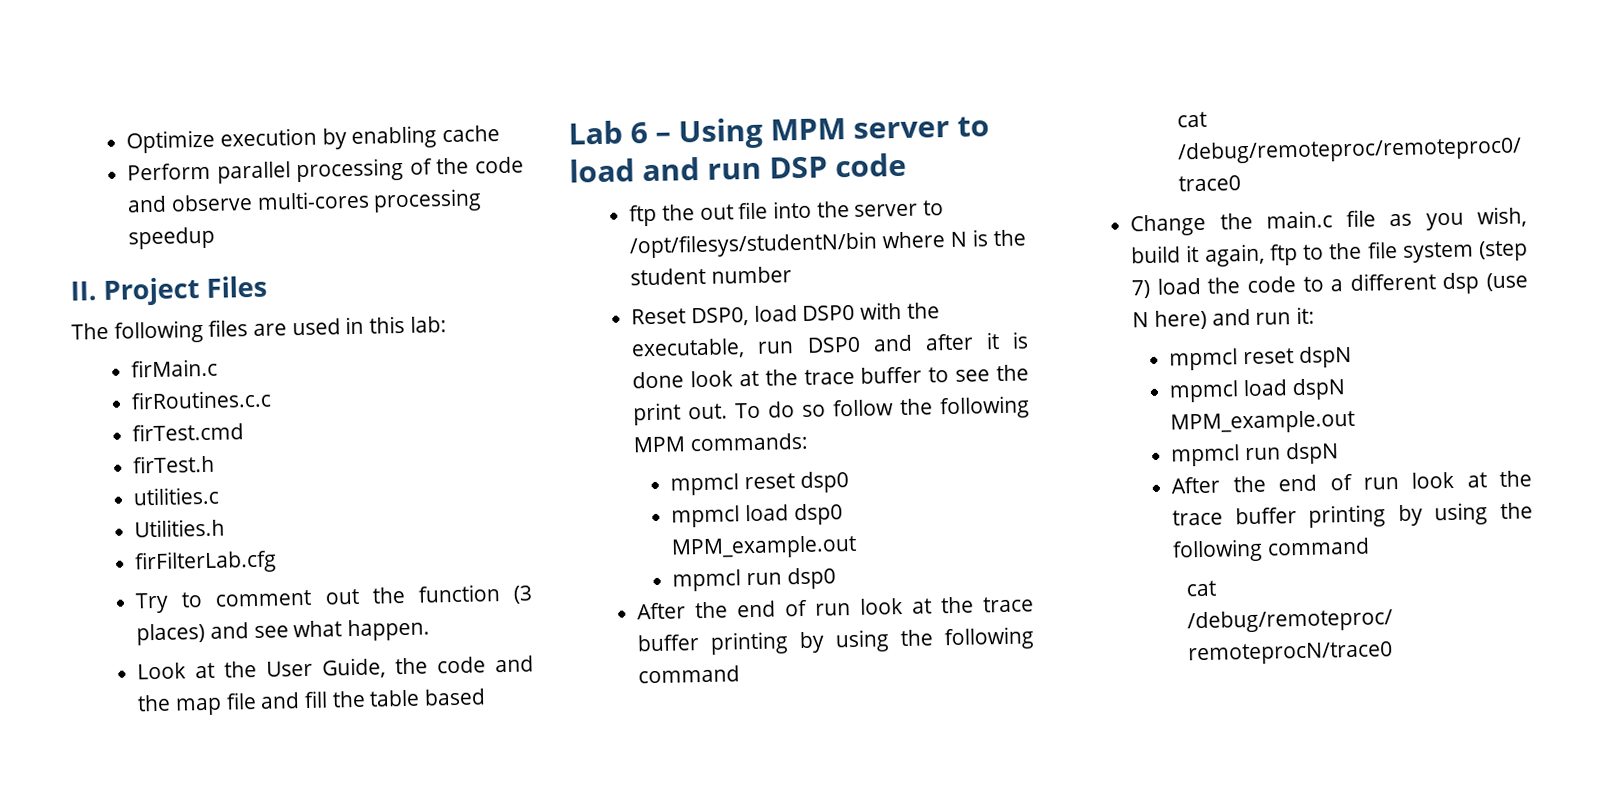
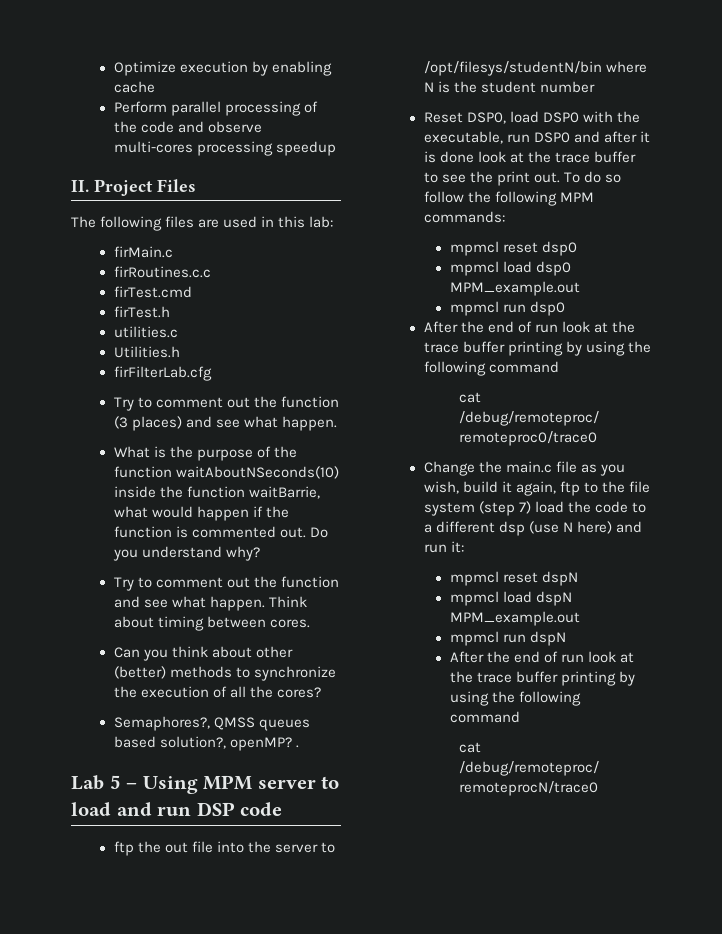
- Look at the User Guide, the code and the map file and fill the table based
+ What is the purpose of the function waitAboutNSeconds(10) inside the function waitBarrie, what would happen if the function is commented out. Do you understand why?
+ Try to comment out the function and see what happen. Think about timing between cores.
+ Can you think about other (better) methods to synchronize the execution of all the cores?
+ Semaphores?, QMSS queues based solution?, openMP? .
- Lab 6 – Using MPM server to load and run DSP code
+ Lab 5 – Using MPM server to load and run DSP code

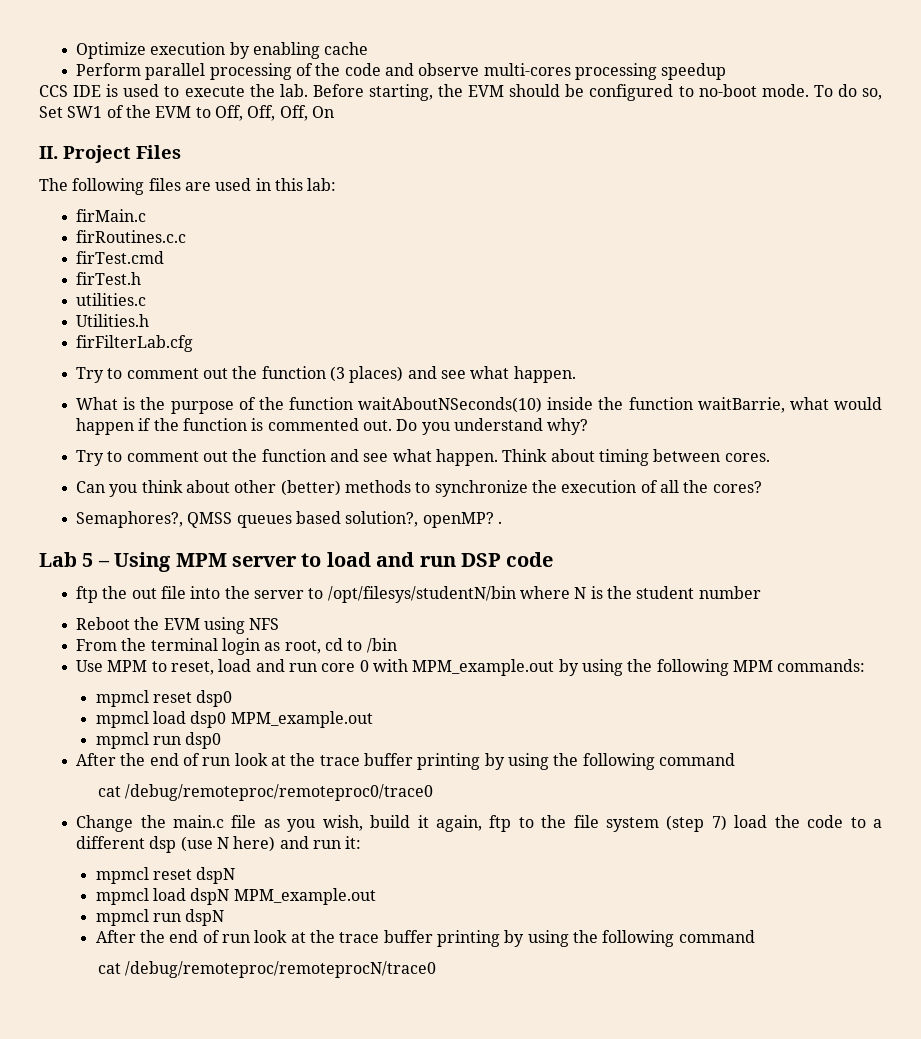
+ CCS IDE is used to execute the lab. Before starting, the EVM should be configured to no-boot mode. To do so, Set SW1 of the EVM to Off, Off, Off, On
- Reset DSP0, load DSP0 with the executable, run DSP0 and after it is done look at the trace buffer to see the print out. To do so follow the following MPM commands:
+ Reboot the EVM using NFS
+ From the terminal login as root, cd to /bin
+ Use MPM to reset, load and run core 0 with MPM_example.out by using the following MPM commands:

